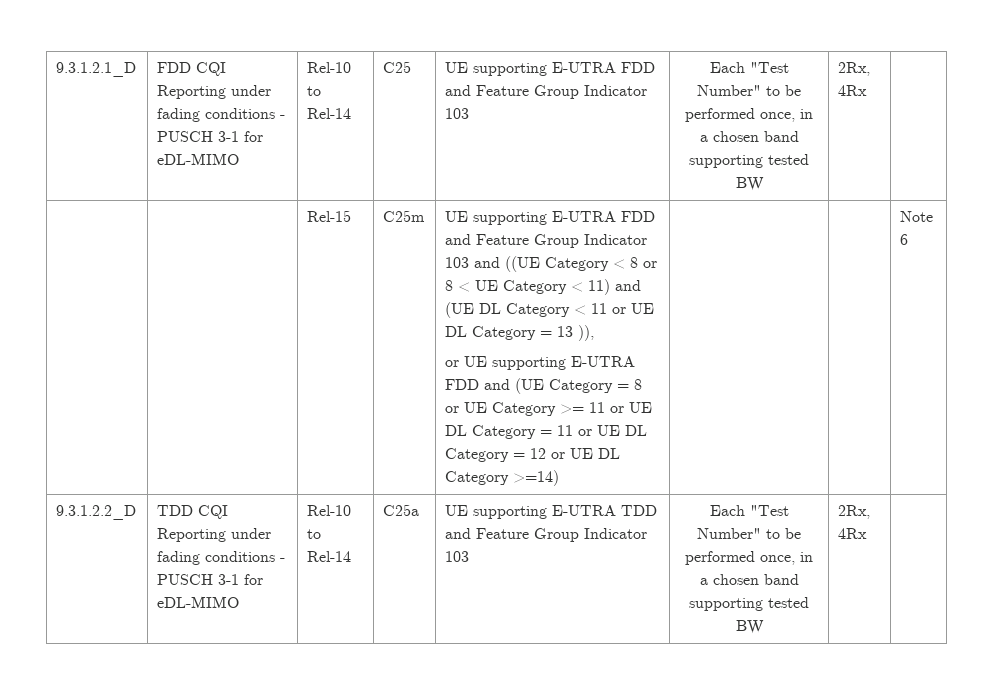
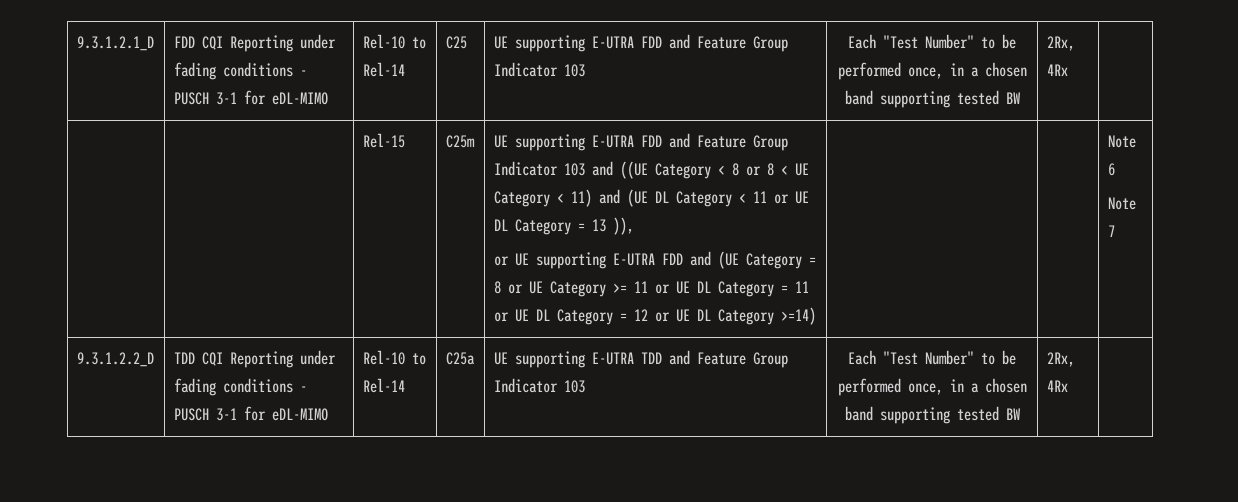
+ Note 7

